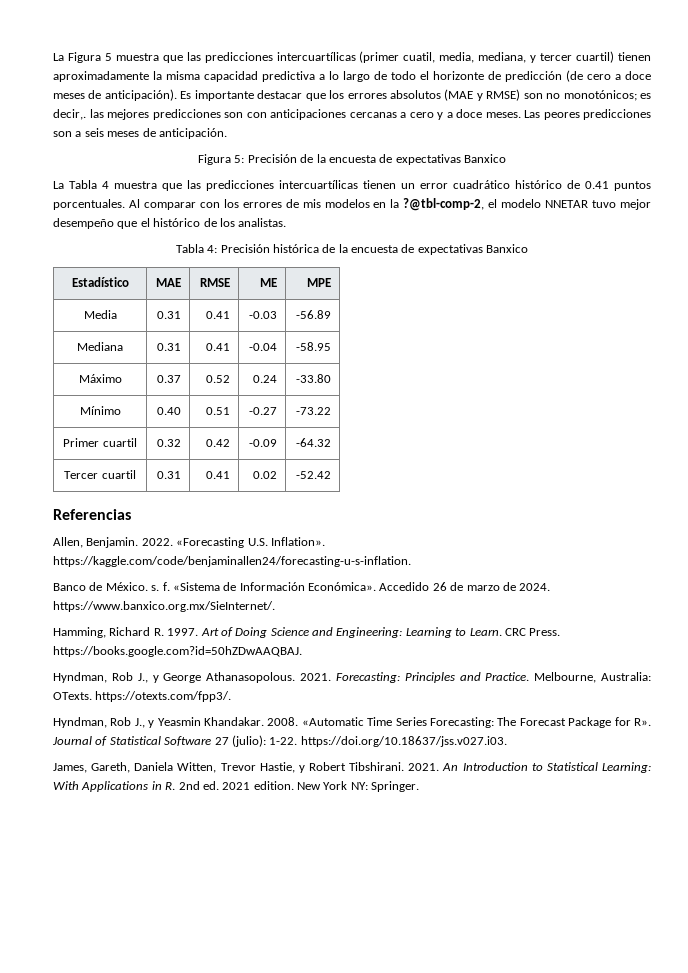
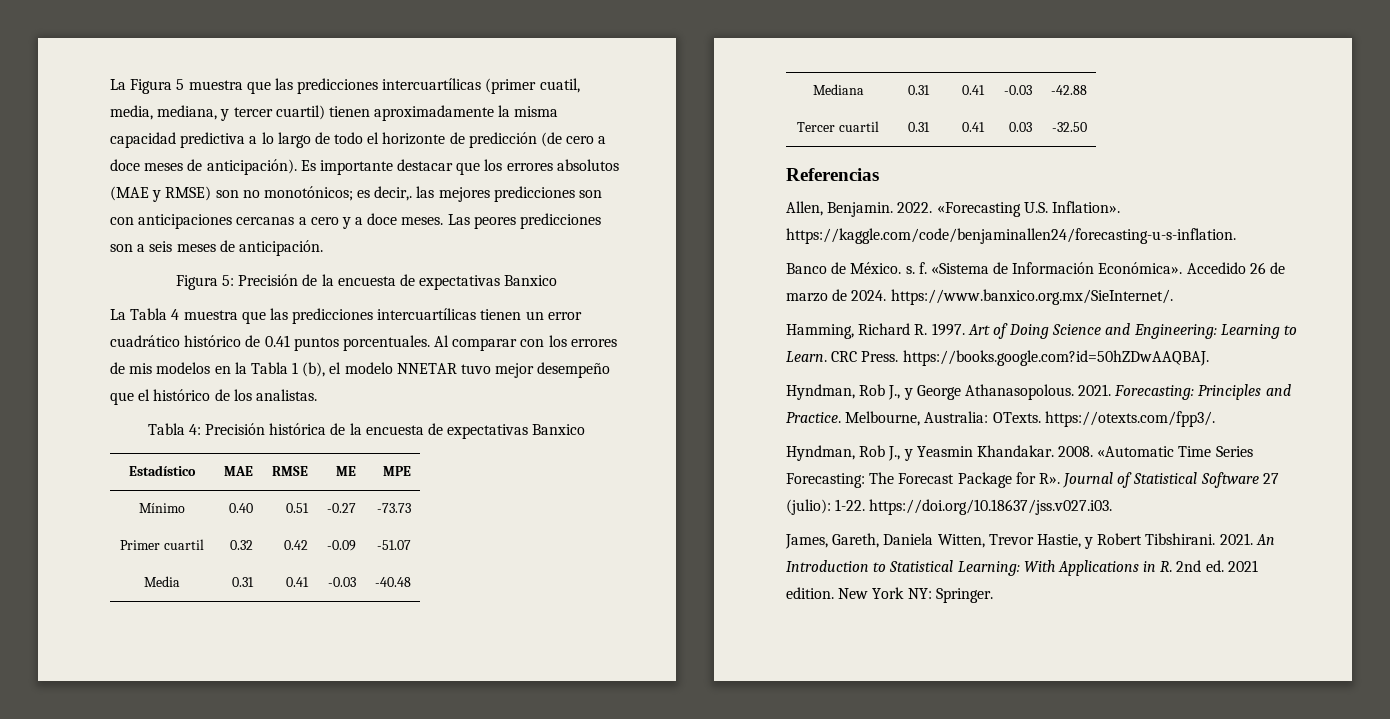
- Al comparar con los errores de mis modelos en la ?@tbl-comp-2, el modelo NNETAR tuvo mejor desempeño que el histórico de los analistas.
+ Al comparar con los errores de mis modelos en la Tabla 1 (b), el modelo NNETAR tuvo mejor desempeño que el histórico de los analistas.
- Media | 0.31 | 0.41 | -0.03 | -56.89
- Mediana | 0.31 | 0.41 | -0.04 | -58.95
- Máximo | 0.37 | 0.52 | 0.24 | -33.80
- Mínimo | 0.40 | 0.51 | -0.27 | -73.22
+ Mínimo | 0.40 | 0.51 | -0.27 | -73.73
- Primer cuartil | 0.32 | 0.42 | -0.09 | -64.32
+ Primer cuartil | 0.32 | 0.42 | -0.09 | -51.07
+ Media | 0.31 | 0.41 | -0.03 | -40.48
+ Mediana | 0.31 | 0.41 | -0.03 | -42.88
- Tercer cuartil | 0.31 | 0.41 | 0.02 | -52.42
+ Tercer cuartil | 0.31 | 0.41 | 0.03 | -32.50

